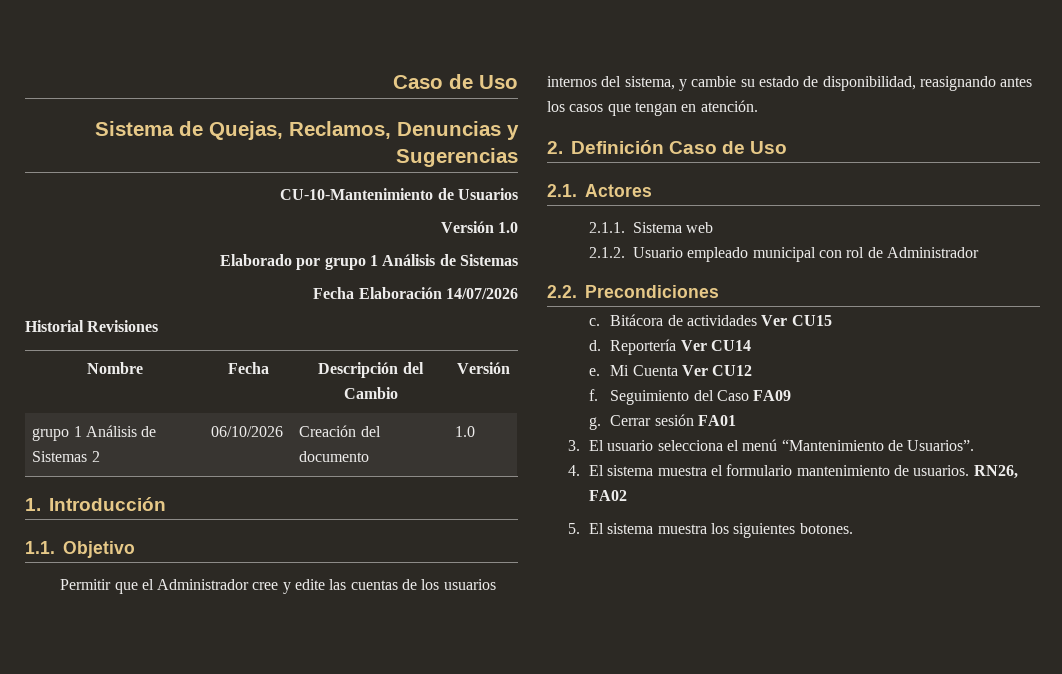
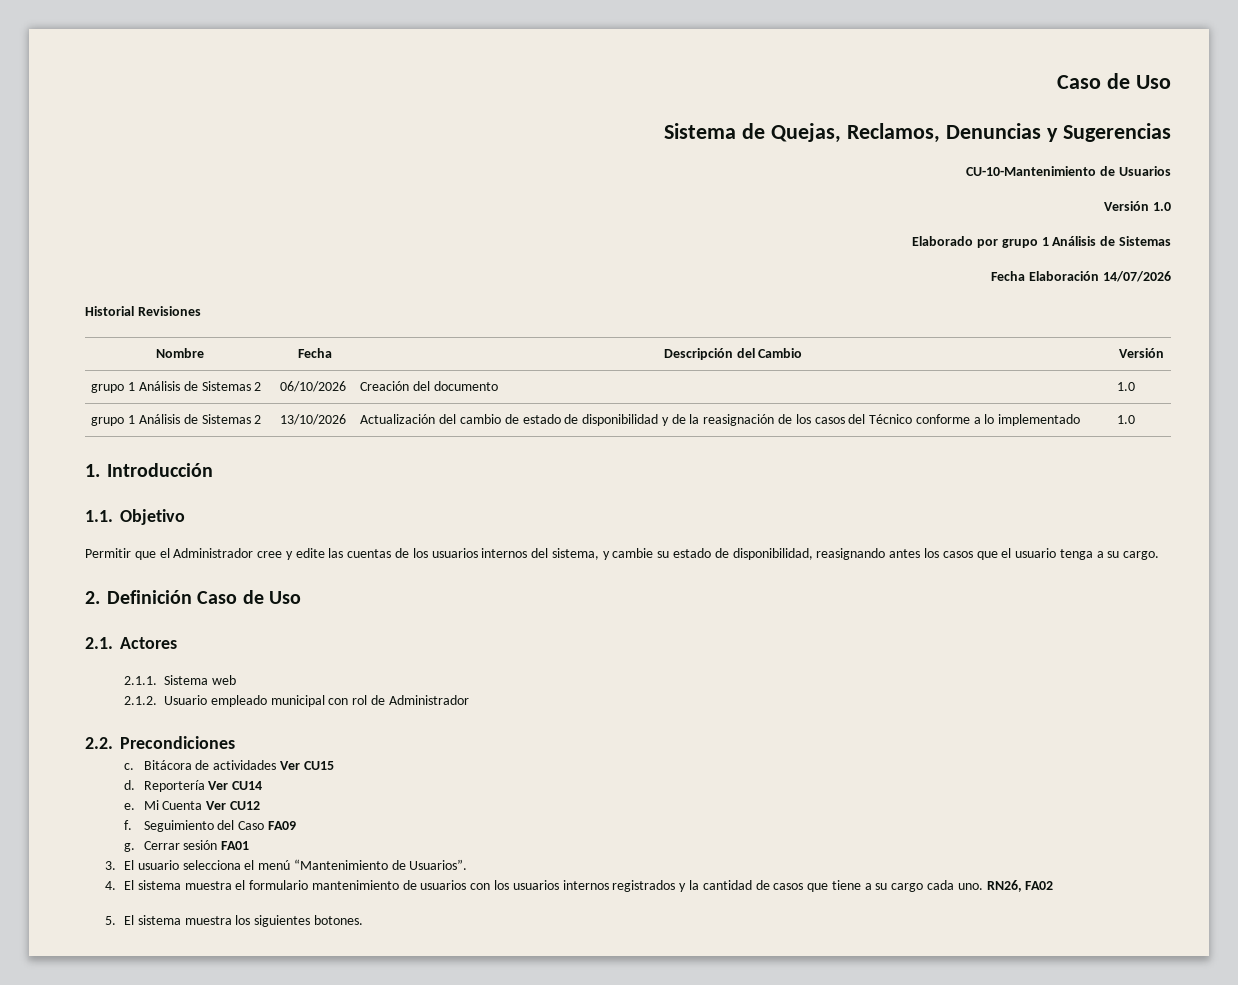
+ grupo 1 Análisis de Sistemas 2 | 13/10/2026 | Actualización del cambio de estado de disponibilidad y de la reasignación de los casos del Técnico conforme a lo implementado | 1.0
- Permitir que el Administrador cree y edite las cuentas de los usuarios internos del sistema, y cambie su estado de disponibilidad, reasignando antes los casos que tengan en atención.
+ Permitir que el Administrador cree y edite las cuentas de los usuarios internos del sistema, y cambie su estado de disponibilidad, reasignando antes los casos que el usuario tenga a su cargo.
- 4. El sistema muestra el formulario mantenimiento de usuarios.
+ 4. El sistema muestra el formulario mantenimiento de usuarios con los usuarios internos registrados y la cantidad de casos que tiene a su cargo cada uno.

